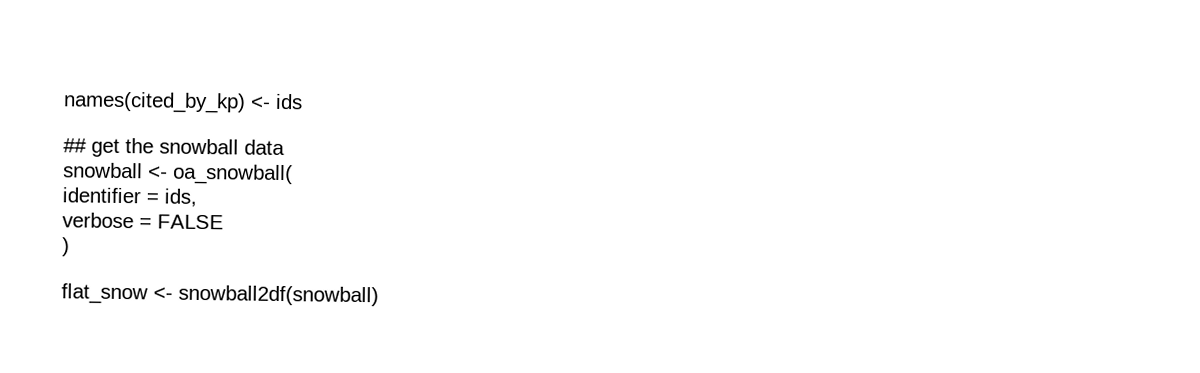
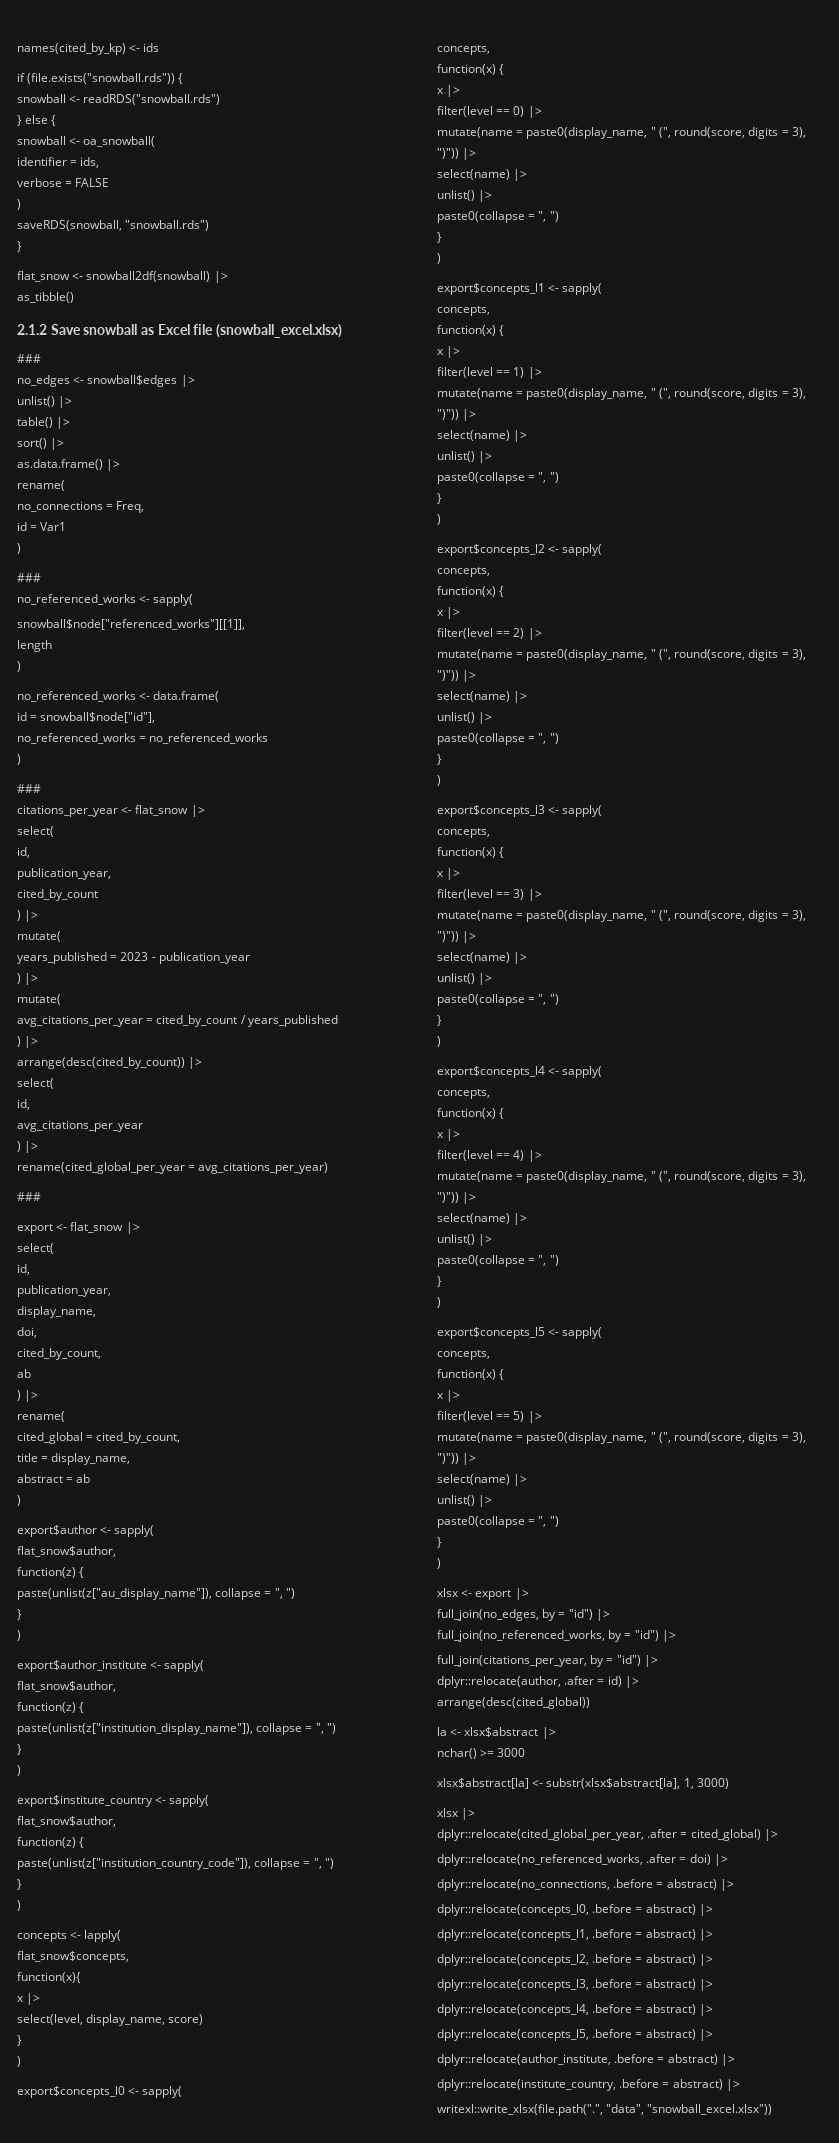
- ## get the snowball data
+ if (file.exists("snowball.rds")) {
+ snowball <- readRDS("snowball.rds")
+ } else {
+ saveRDS(snowball, "snowball.rds")
+ }
- flat_snow <- snowball2df(snowball)
+ flat_snow <- snowball2df(snowball) |>
+ as_tibble()
+ 2.1.2 Save snowball as Excel file (snowball_excel.xlsx)
+ ###
+ no_edges <- snowball$edges |>
+ unlist() |>
+ table() |>
+ sort() |>
+ as.data.frame() |>
+ rename(
+ no_connections = Freq,
+ id = Var1
+ )
+ ###
+ no_referenced_works <- sapply(
+ snowball$node["referenced_works"][[1]],
+ length
+ )
+ no_referenced_works <- data.frame(
+ id = snowball$node["id"],
+ no_referenced_works = no_referenced_works
+ )
+ ###
+ citations_per_year <- flat_snow |>
+ select(
+ id,
+ publication_year,
+ cited_by_count
+ ) |>
+ mutate(
+ years_published = 2023 - publication_year
+ ) |>
+ mutate(
+ avg_citations_per_year = cited_by_count / years_published
+ ) |>
+ arrange(desc(cited_by_count)) |>
+ select(
+ id,
+ avg_citations_per_year
+ ) |>
+ rename(cited_global_per_year = avg_citations_per_year)
+ ###
+ export <- flat_snow |>
+ select(
+ id,
+ publication_year,
+ display_name,
+ doi,
+ cited_by_count,
+ ab
+ ) |>
+ rename(
+ cited_global = cited_by_count,
+ title = display_name,
+ abstract = ab
+ )
+ export$author <- sapply(
+ flat_snow$author,
+ function(z) {
+ paste(unlist(z["au_display_name"]), collapse = ", ")
+ }
+ )
+ export$author_institute <- sapply(
+ flat_snow$author,
+ function(z) {
+ paste(unlist(z["institution_display_name"]), collapse = ", ")
+ }
+ )
+ export$institute_country <- sapply(
+ flat_snow$author,
+ function(z) {
+ paste(unlist(z["institution_country_code"]), collapse = ", ")
+ }
+ )
+ concepts <- lapply(
+ flat_snow$concepts,
+ function(x){
+ x |>
+ select(level, display_name, score)
+ }
+ )
+ export$concepts_l0 <- sapply(
+ concepts,
+ function(x) {
+ x |>
+ filter(level == 0) |>
+ mutate(name = paste0(display_name, " (", round(score, digits = 3), ")")) |>
+ select(name) |>
+ unlist() |>
+ paste0(collapse = ", ")
+ }
+ )
+ export$concepts_l1 <- sapply(
+ concepts,
+ function(x) {
+ x |>
+ filter(level == 1) |>
+ mutate(name = paste0(display_name, " (", round(score, digits = 3), ")")) |>
+ select(name) |>
+ unlist() |>
+ paste0(collapse = ", ")
+ }
+ )
+ export$concepts_l2 <- sapply(
+ concepts,
+ function(x) {
+ x |>
+ filter(level == 2) |>
+ mutate(name = paste0(display_name, " (", round(score, digits = 3), ")")) |>
+ select(name) |>
+ unlist() |>
+ paste0(collapse = ", ")
+ }
+ )
+ export$concepts_l3 <- sapply(
+ concepts,
+ function(x) {
+ x |>
+ filter(level == 3) |>
+ mutate(name = paste0(display_name, " (", round(score, digits = 3), ")")) |>
+ select(name) |>
+ unlist() |>
+ paste0(collapse = ", ")
+ }
+ )
+ export$concepts_l4 <- sapply(
+ concepts,
+ function(x) {
+ x |>
+ filter(level == 4) |>
+ mutate(name = paste0(display_name, " (", round(score, digits = 3), ")")) |>
+ select(name) |>
+ unlist() |>
+ paste0(collapse = ", ")
+ }
+ )
+ export$concepts_l5 <- sapply(
+ concepts,
+ function(x) {
+ x |>
+ filter(level == 5) |>
+ mutate(name = paste0(display_name, " (", round(score, digits = 3), ")")) |>
+ select(name) |>
+ unlist() |>
+ paste0(collapse = ", ")
+ }
+ )
+ xlsx <- export |>
+ full_join(no_edges, by = "id") |>
+ full_join(no_referenced_works, by = "id") |>
+ full_join(citations_per_year, by = "id") |>
+ dplyr::relocate(author, .after = id) |>
+ arrange(desc(cited_global))
+ la <- xlsx$abstract |>
+ nchar() >= 3000
+ xlsx$abstract[la] <- substr(xlsx$abstract[la], 1, 3000)
+ xlsx |>
+ dplyr::relocate(cited_global_per_year, .after = cited_global) |>
+ dplyr::relocate(no_referenced_works, .after = doi) |>
+ dplyr::relocate(no_connections, .before = abstract) |>
+ dplyr::relocate(concepts_l0, .before = abstract) |>
+ dplyr::relocate(concepts_l1, .before = abstract) |>
+ dplyr::relocate(concepts_l2, .before = abstract) |>
+ dplyr::relocate(concepts_l3, .before = abstract) |>
+ dplyr::relocate(concepts_l4, .before = abstract) |>
+ dplyr::relocate(concepts_l5, .before = abstract) |>
+ dplyr::relocate(author_institute, .before = abstract) |>
+ dplyr::relocate(institute_country, .before = abstract) |>
+ writexl::write_xlsx(file.path(".", "data", "snowball_excel.xlsx"))

